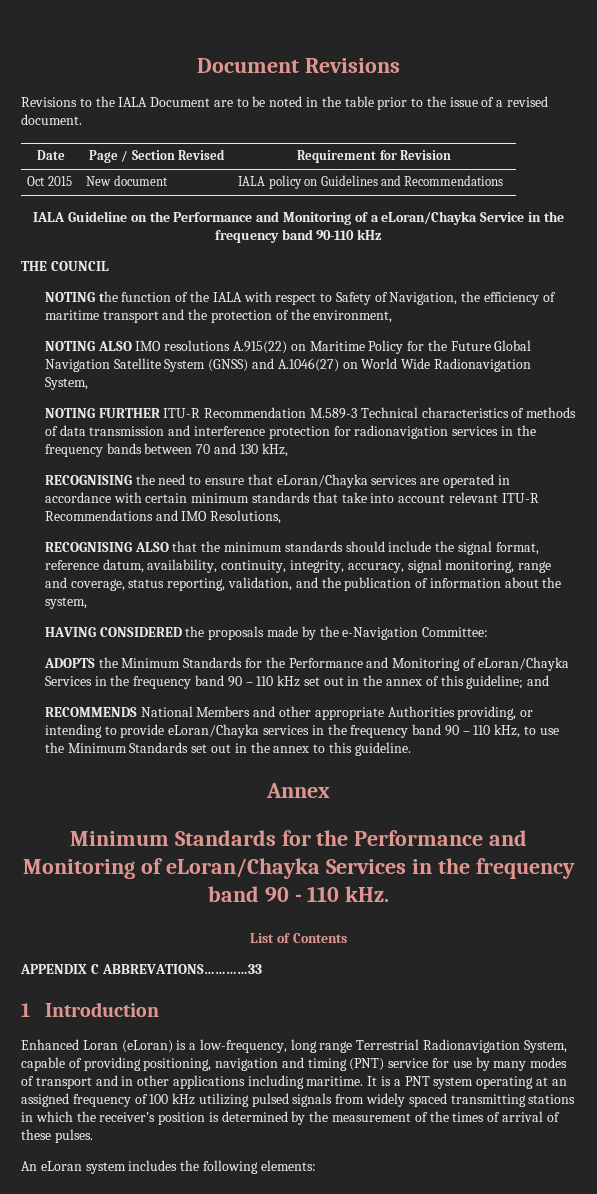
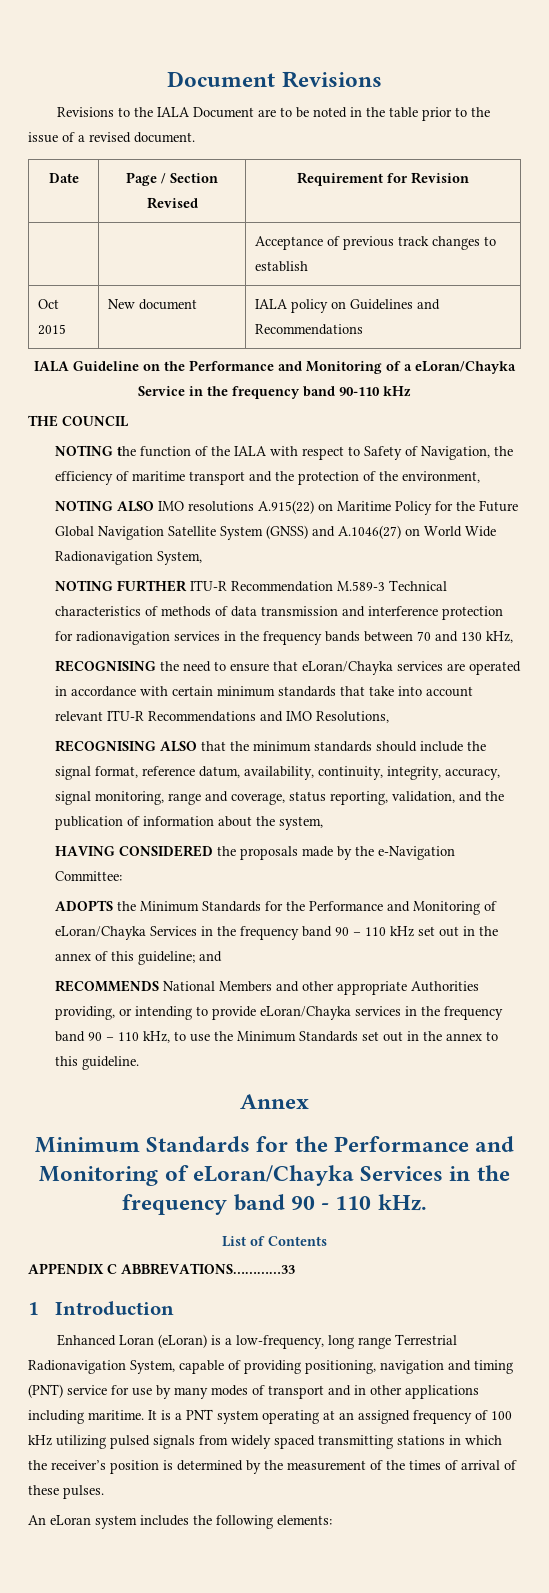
+ | | Acceptance of previous track changes to establish

